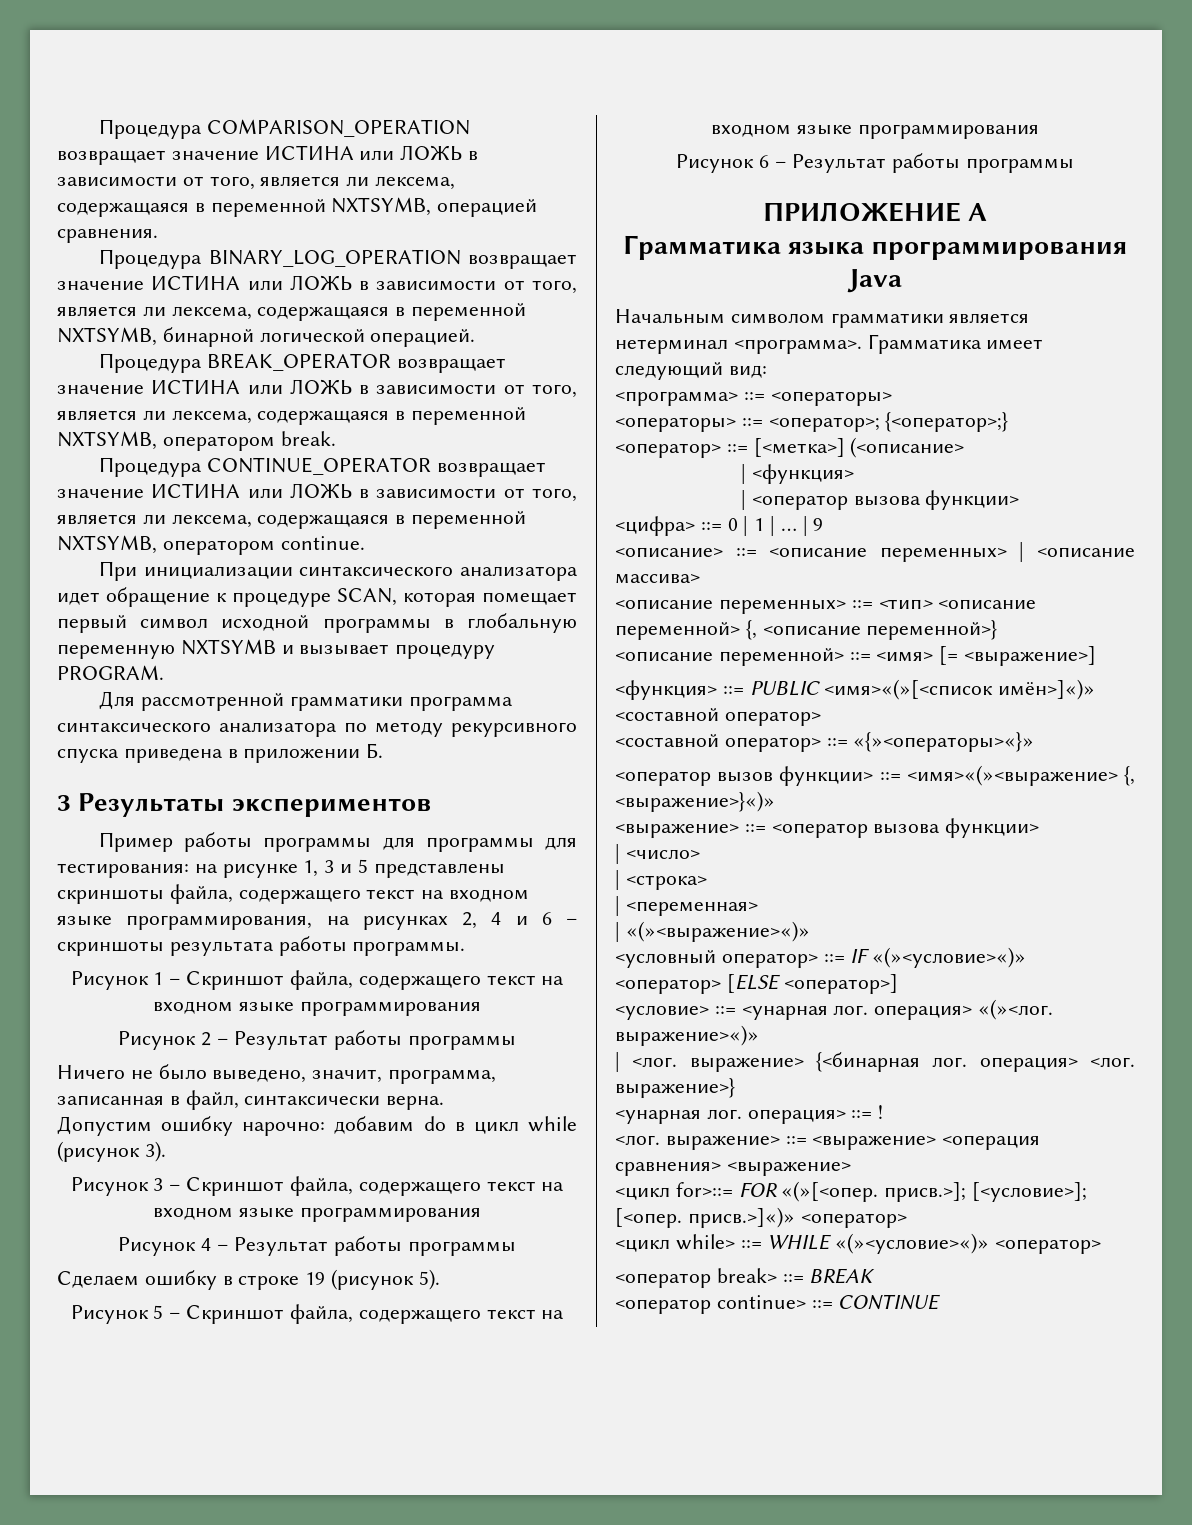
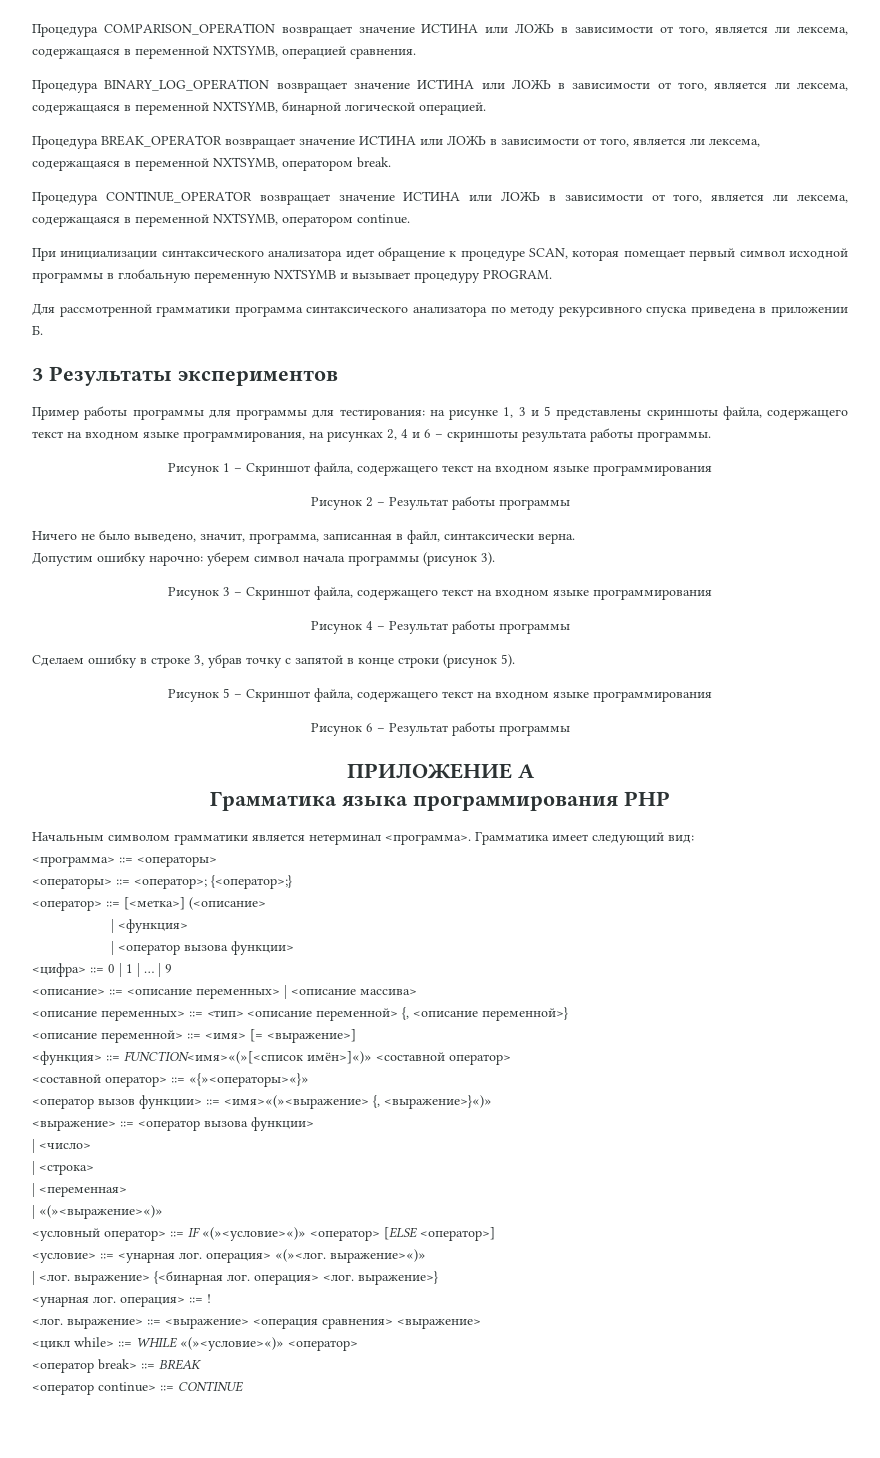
- Допустим ошибку нарочно: добавим do в цикл while (рисунок 3).
+ Допустим ошибку нарочно: уберем символ начала программы (рисунок 3).
- Сделаем ошибку в строке 19 (рисунок 5).
+ Сделаем ошибку в строке 3, убрав точку с запятой в конце строки (рисунок 5).
- Грамматика языка программирования Java
+ Грамматика языка программирования PHP
- <функция> ::= PUBLIC <имя>«(»[<список имён>]«)» <составной оператор>
+ <функция> ::= FUNCTION<имя>«(»[<список имён>]«)» <составной оператор>
- <цикл for>::= FOR «(»[<опер. присв.>]; [<условие>]; [<опер. присв.>]«)» <оператор>

